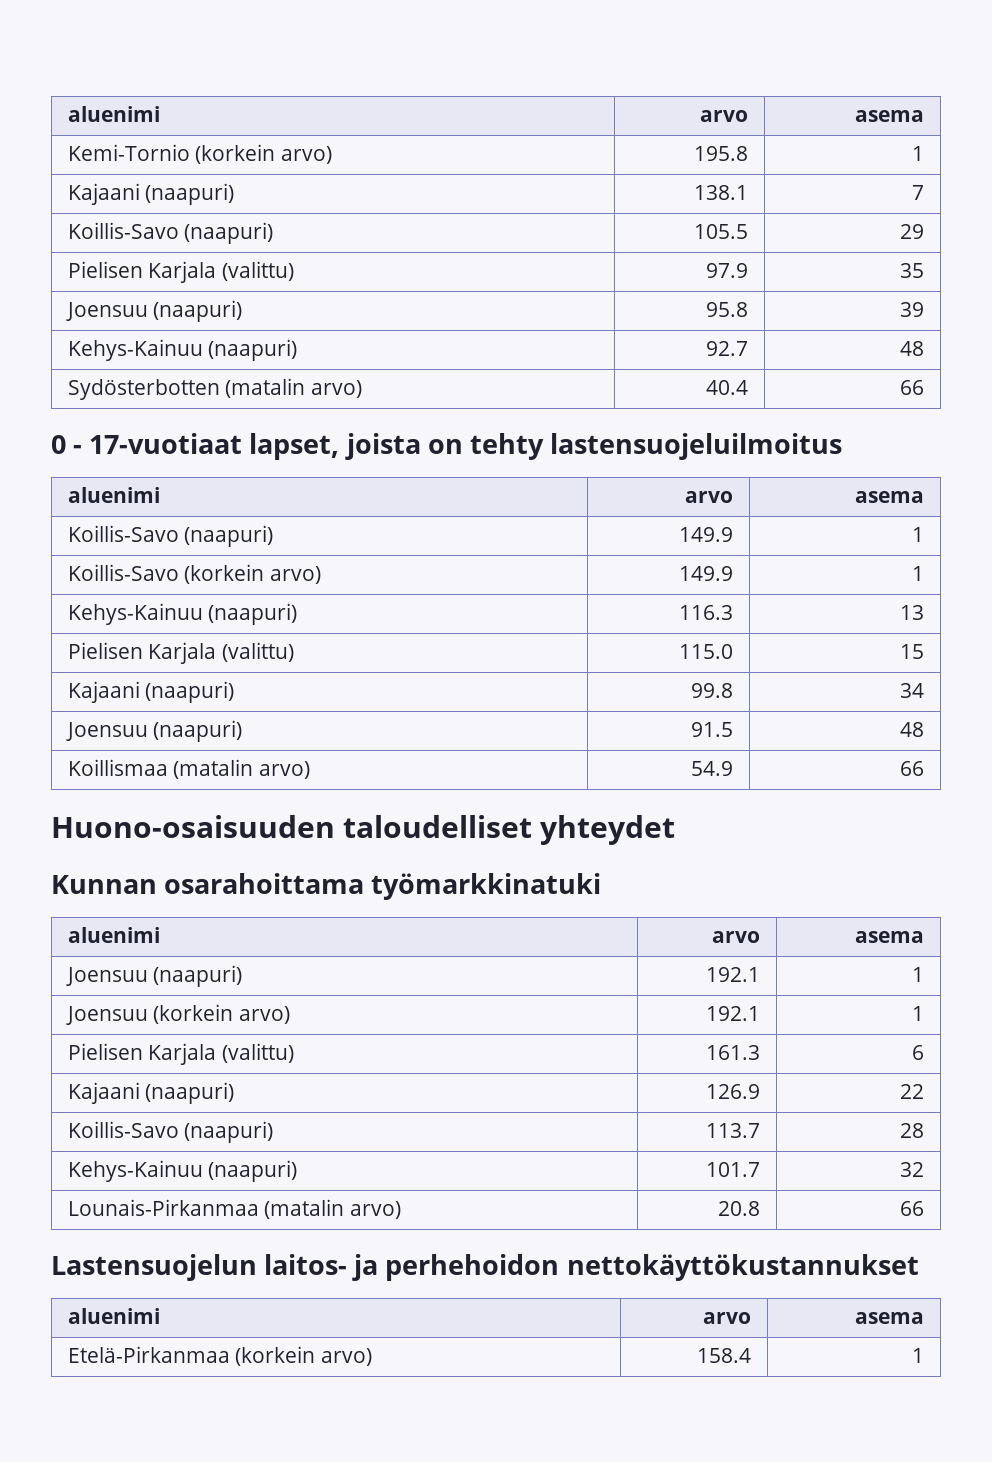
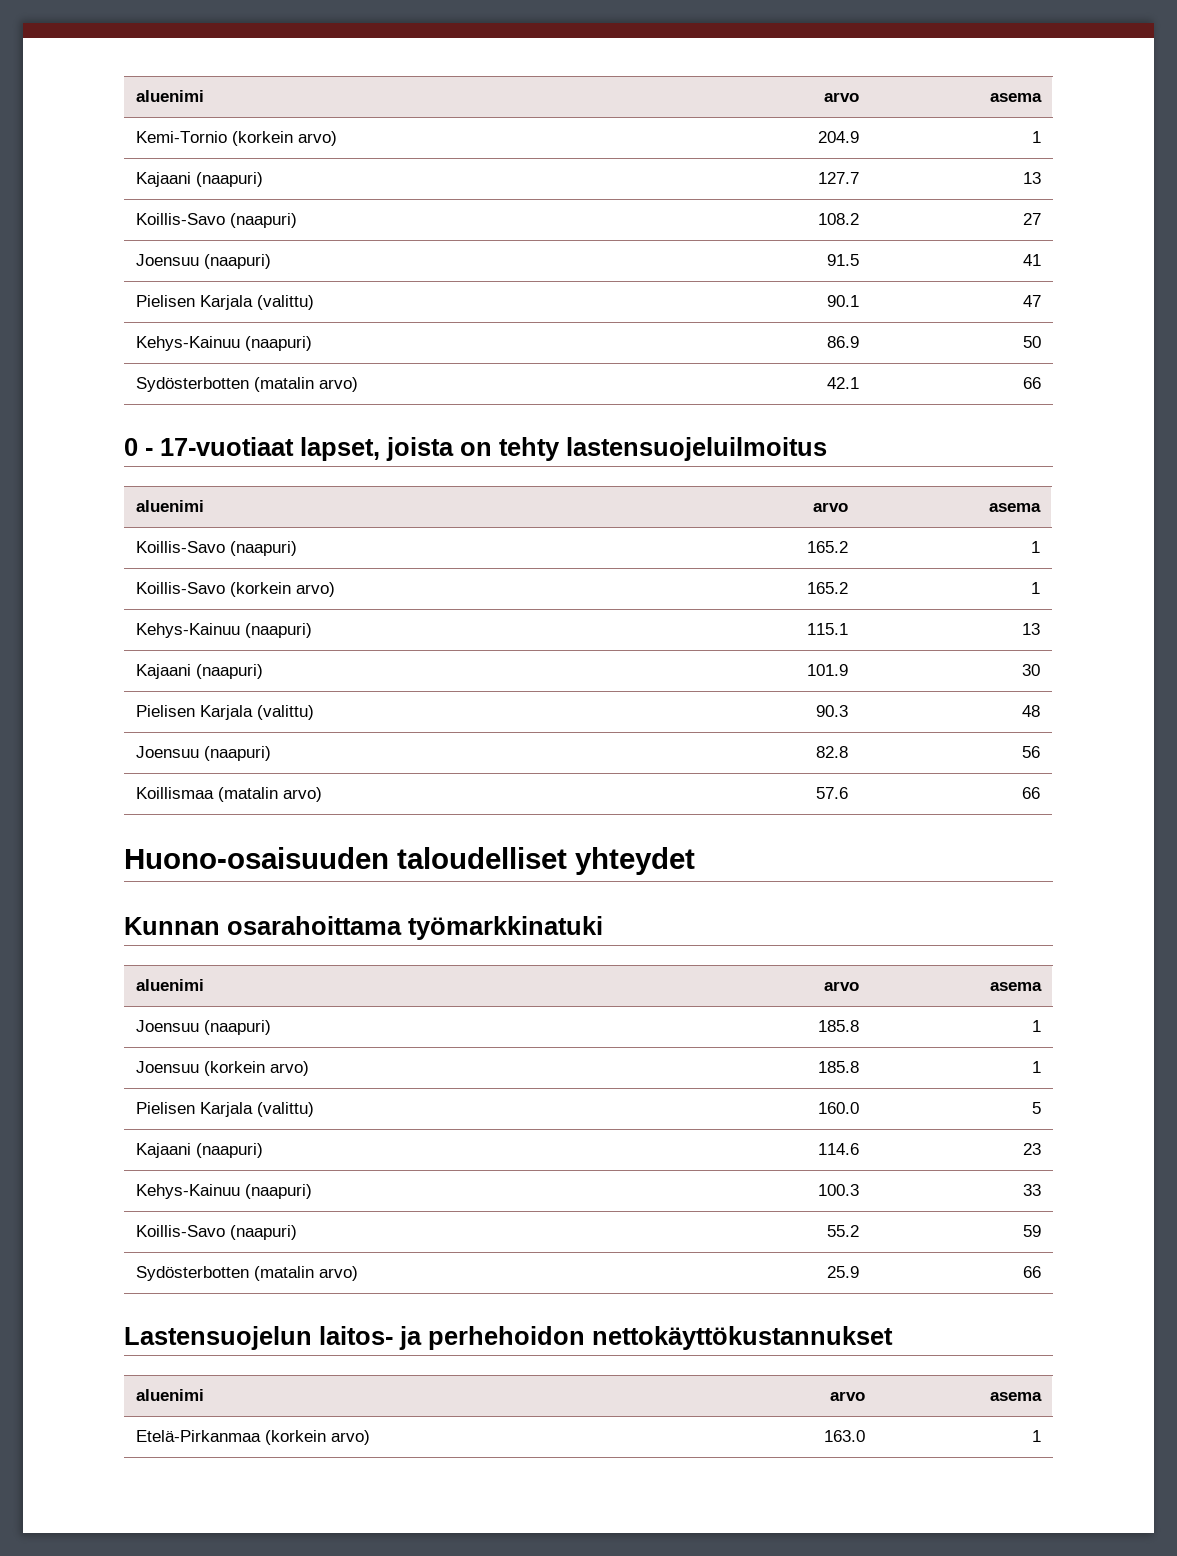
- Kemi-Tornio (korkein arvo) | 195.8 | 1
+ Kemi-Tornio (korkein arvo) | 204.9 | 1
- Kajaani (naapuri) | 138.1 | 7
- Koillis-Savo (naapuri) | 105.5 | 29
- Pielisen Karjala (valittu) | 97.9 | 35
- Joensuu (naapuri) | 95.8 | 39
- Kehys-Kainuu (naapuri) | 92.7 | 48
- Sydösterbotten (matalin arvo) | 40.4 | 66
+ Kajaani (naapuri) | 127.7 | 13
+ Koillis-Savo (naapuri) | 108.2 | 27
+ Joensuu (naapuri) | 91.5 | 41
+ Pielisen Karjala (valittu) | 90.1 | 47
+ Kehys-Kainuu (naapuri) | 86.9 | 50
+ Sydösterbotten (matalin arvo) | 42.1 | 66
- Koillis-Savo (naapuri) | 149.9 | 1
+ Koillis-Savo (naapuri) | 165.2 | 1
- Koillis-Savo (korkein arvo) | 149.9 | 1
+ Koillis-Savo (korkein arvo) | 165.2 | 1
- Kehys-Kainuu (naapuri) | 116.3 | 13
- Pielisen Karjala (valittu) | 115.0 | 15
- Kajaani (naapuri) | 99.8 | 34
- Joensuu (naapuri) | 91.5 | 48
+ Kehys-Kainuu (naapuri) | 115.1 | 13
+ Kajaani (naapuri) | 101.9 | 30
+ Pielisen Karjala (valittu) | 90.3 | 48
+ Joensuu (naapuri) | 82.8 | 56
- Koillismaa (matalin arvo) | 54.9 | 66
+ Koillismaa (matalin arvo) | 57.6 | 66
- Joensuu (naapuri) | 192.1 | 1
+ Joensuu (naapuri) | 185.8 | 1
- Joensuu (korkein arvo) | 192.1 | 1
+ Joensuu (korkein arvo) | 185.8 | 1
- Pielisen Karjala (valittu) | 161.3 | 6
- Kajaani (naapuri) | 126.9 | 22
- Koillis-Savo (naapuri) | 113.7 | 28
- Kehys-Kainuu (naapuri) | 101.7 | 32
- Lounais-Pirkanmaa (matalin arvo) | 20.8 | 66
+ Pielisen Karjala (valittu) | 160.0 | 5
+ Kajaani (naapuri) | 114.6 | 23
+ Kehys-Kainuu (naapuri) | 100.3 | 33
+ Koillis-Savo (naapuri) | 55.2 | 59
+ Sydösterbotten (matalin arvo) | 25.9 | 66
- Etelä-Pirkanmaa (korkein arvo) | 158.4 | 1
+ Etelä-Pirkanmaa (korkein arvo) | 163.0 | 1

